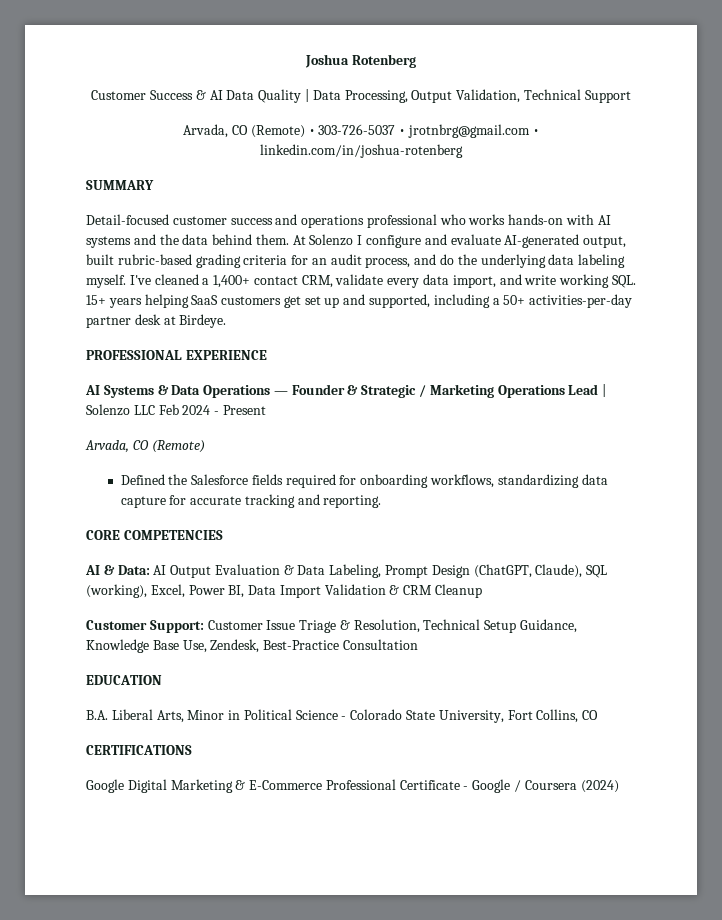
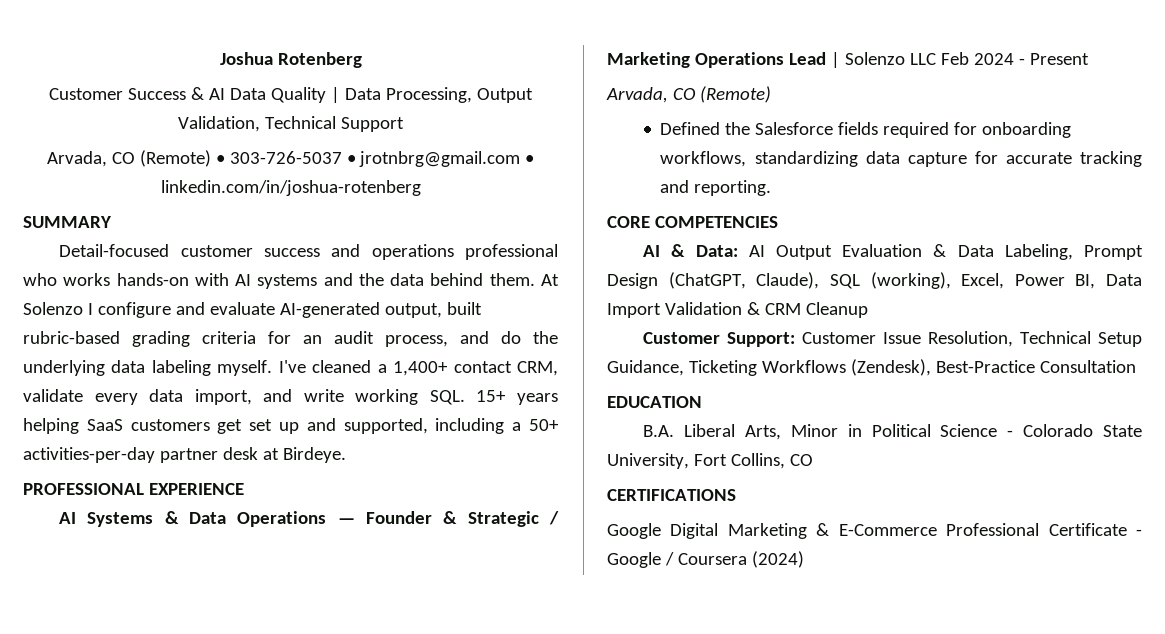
- Customer Support: Customer Issue Triage & Resolution, Technical Setup Guidance, Knowledge Base Use, Zendesk, Best-Practice Consultation
+ Customer Support: Customer Issue Resolution, Technical Setup Guidance, Ticketing Workflows (Zendesk), Best-Practice Consultation

